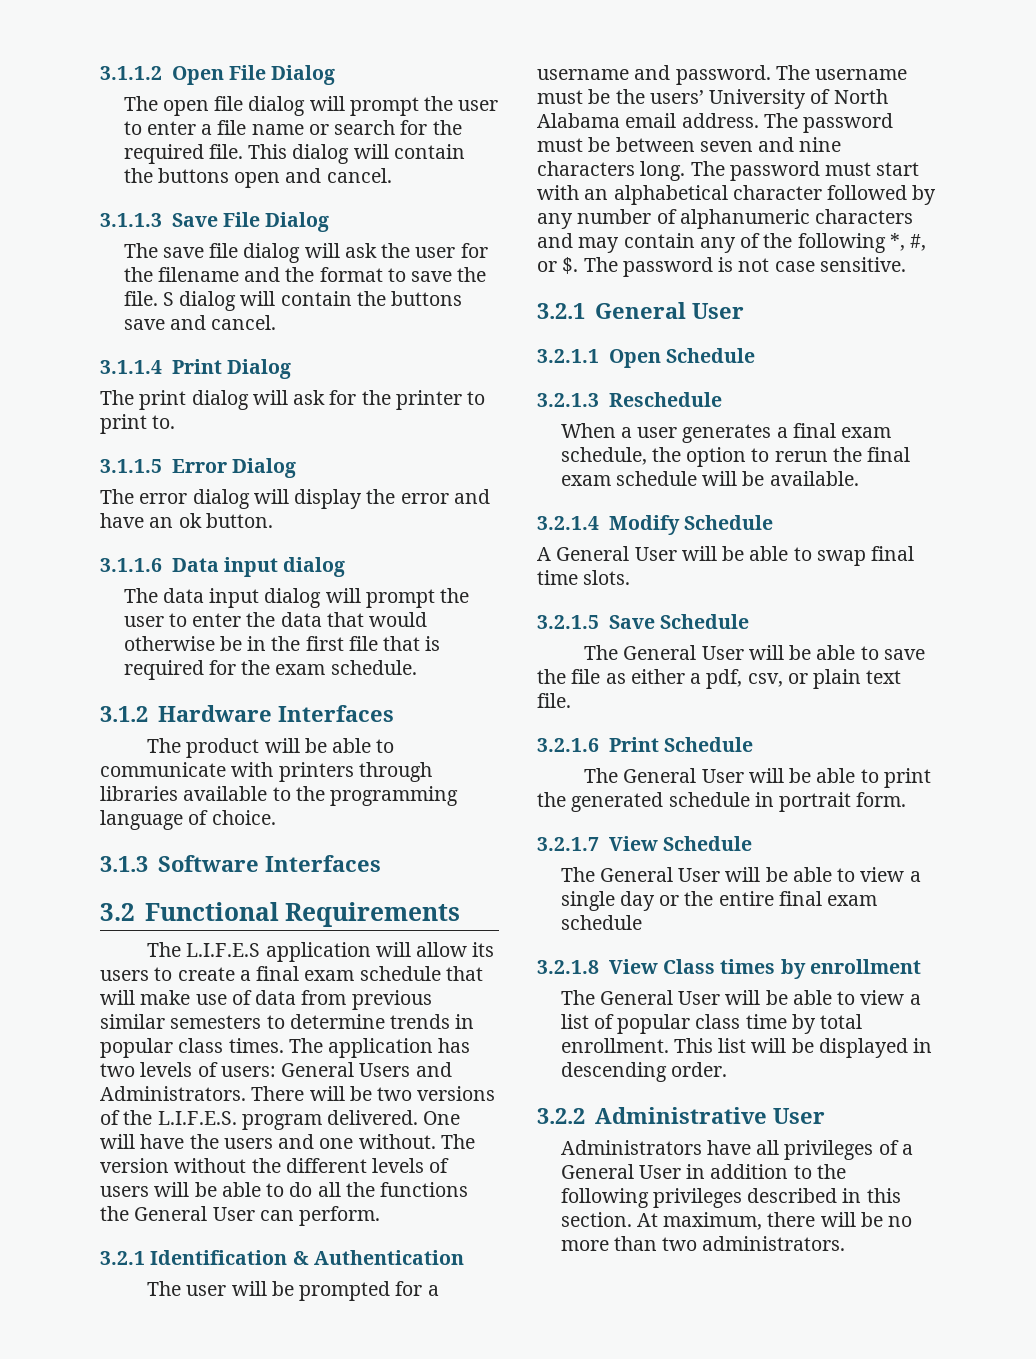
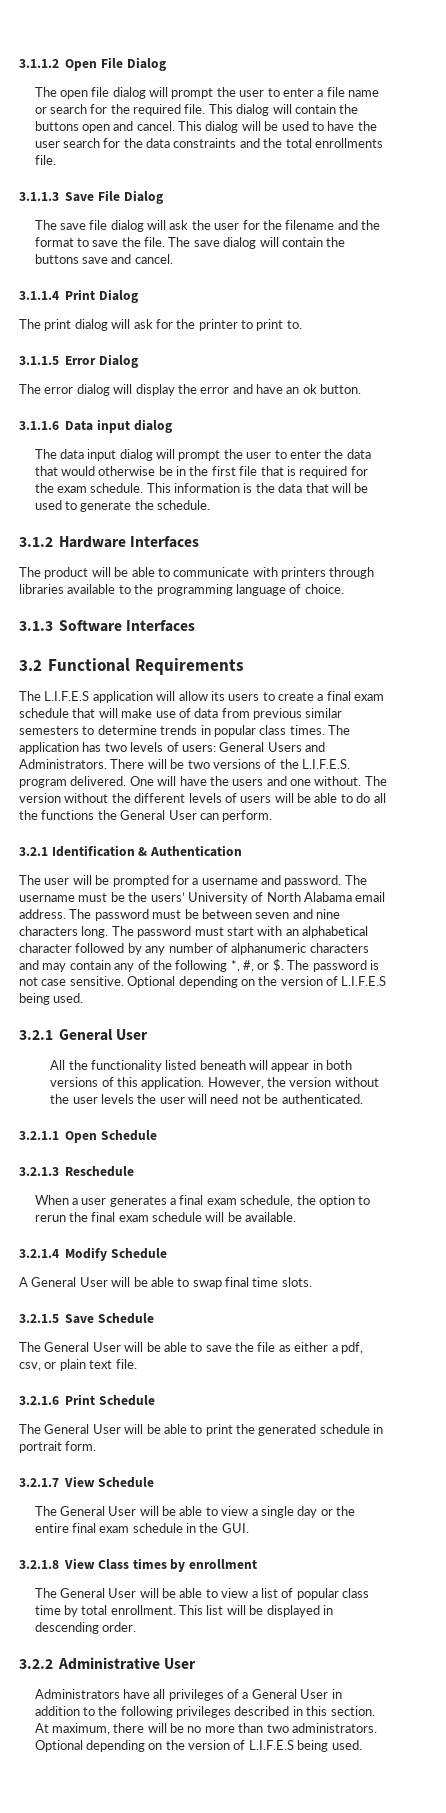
+ This dialog will be used to have the user search for the data constraints and the total enrollments file.
- S dialog will contain the buttons save and cancel.
+ The save dialog will contain the buttons save and cancel.
+ This information is the data that will be used to generate the schedule.
- The password is not case sensitive.
+ The password is not case sensitive. Optional depending on the version of L.I.F.E.S being used.
  3.2.1 General User
+ All the functionality listed beneath will appear in both versions of this application. However, the version without the user levels the user will need not be authenticated.
- The General User will be able to view a single day or the entire final exam schedule
+ The General User will be able to view a single day or the entire final exam schedule in the GUI.
- At maximum, there will be no more than two administrators.
+ At maximum, there will be no more than two administrators. Optional depending on the version of L.I.F.E.S being used.

